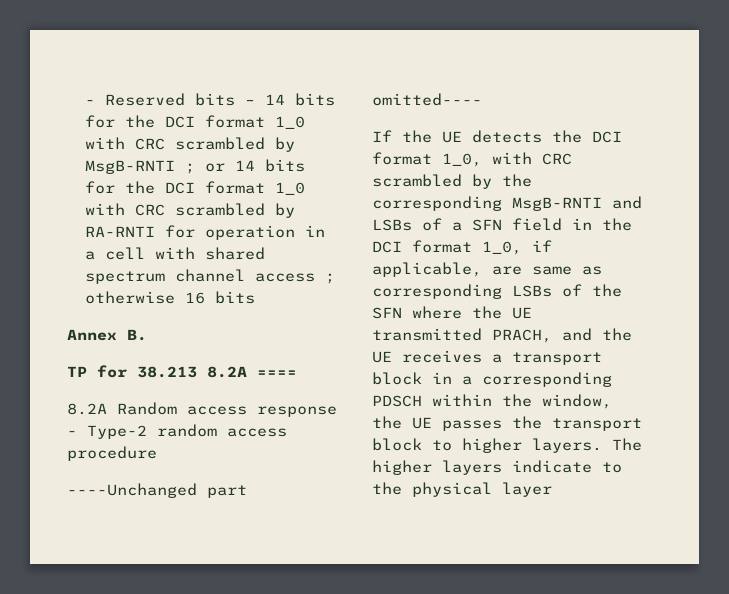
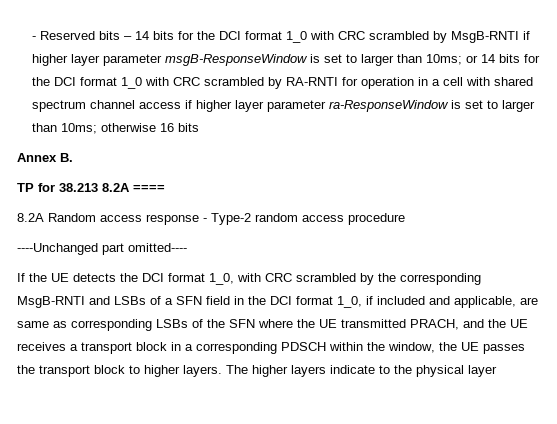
- - Reserved bits – 14 bits for the DCI format 1_0 with CRC scrambled by MsgB-RNTI ; or 14 bits for the DCI format 1_0 with CRC scrambled by RA-RNTI for operation in a cell with shared spectrum channel access ; otherwise 16 bits
+ - Reserved bits – 14 bits for the DCI format 1_0 with CRC scrambled by MsgB-RNTI if higher layer parameter msgB-ResponseWindow is set to larger than 10ms; or 14 bits for the DCI format 1_0 with CRC scrambled by RA-RNTI for operation in a cell with shared spectrum channel access if higher layer parameter ra-ResponseWindow is set to larger than 10ms; otherwise 16 bits
- If the UE detects the DCI format 1_0, with CRC scrambled by the corresponding MsgB-RNTI and LSBs of a SFN field in the DCI format 1_0, if applicable, are same as corresponding LSBs of the SFN where the UE transmitted PRACH, and the UE receives a transport block in a corresponding PDSCH within the window, the UE passes the transport block to higher layers.
+ If the UE detects the DCI format 1_0, with CRC scrambled by the corresponding MsgB-RNTI and LSBs of a SFN field in the DCI format 1_0, if included and applicable, are same as corresponding LSBs of the SFN where the UE transmitted PRACH, and the UE receives a transport block in a corresponding PDSCH within the window, the UE passes the transport block to higher layers.

